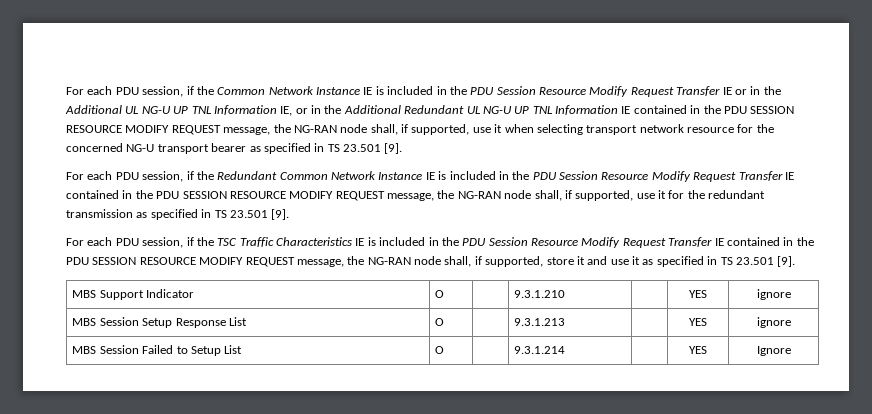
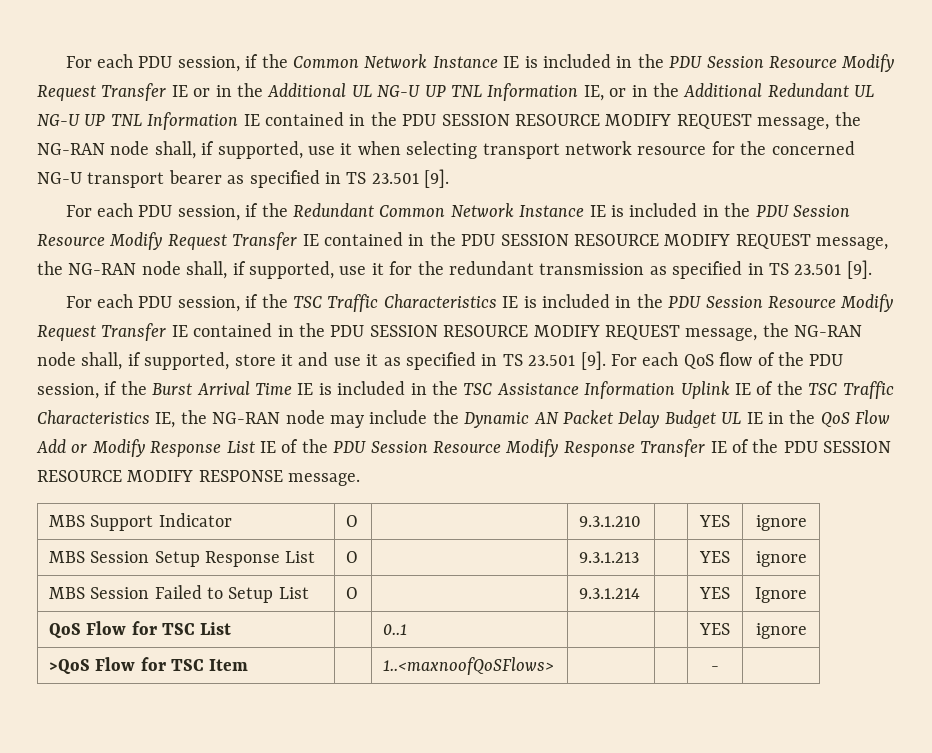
+ For each QoS flow of the PDU session, if the Burst Arrival Time IE is included in the TSC Assistance Information Uplink IE of the TSC Traffic Characteristics IE, the NG-RAN node may include the Dynamic AN Packet Delay Budget UL IE in the QoS Flow Add or Modify Response List IE of the PDU Session Resource Modify Response Transfer IE of the PDU SESSION RESOURCE MODIFY RESPONSE message.
+ QoS Flow for TSC List | | 0..1 | | | YES | ignore
+ >QoS Flow for TSC Item | | 1..<maxnoofQoSFlows> | | | - |

